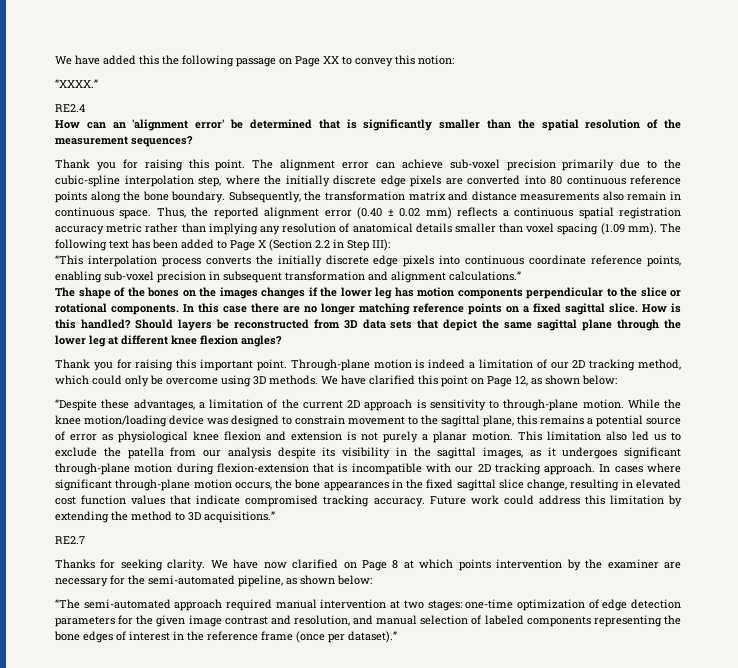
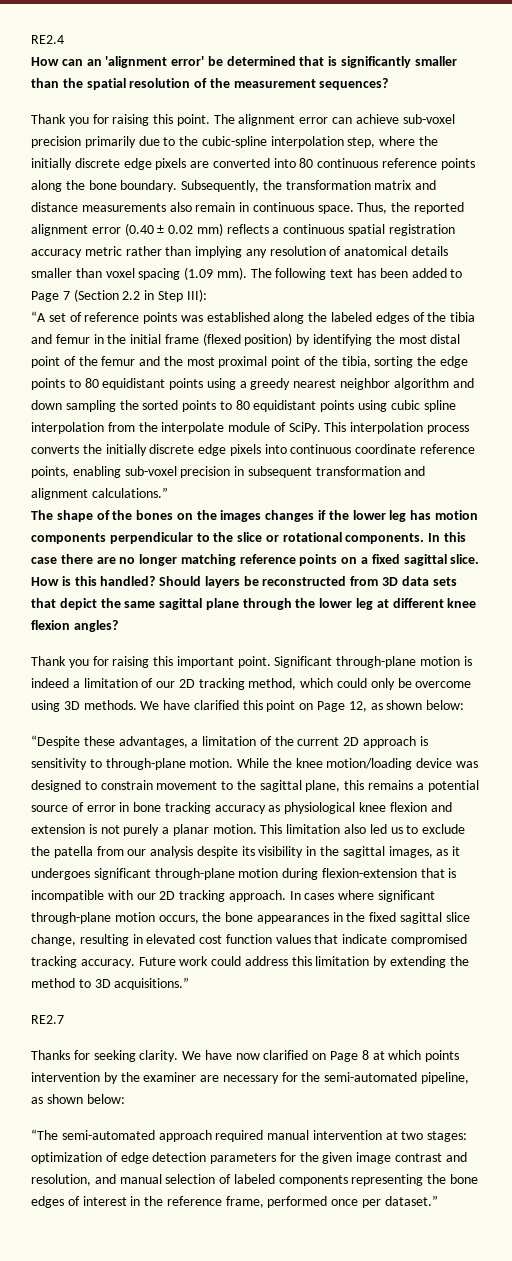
- We have added this the following passage on Page XX to convey this notion:
- “XXXX.”
- The following text has been added to Page X (Section 2.2 in Step III):
+ The following text has been added to Page 7 (Section 2.2 in Step III):
- “This interpolation process converts the initially discrete edge pixels into continuous coordinate reference points, enabling sub-voxel precision in subsequent transformation and alignment calculations.”
+ “A set of reference points was established along the labeled edges of the tibia and femur in the initial frame (flexed position) by identifying the most distal point of the femur and the most proximal point of the tibia, sorting the edge points to 80 equidistant points using a greedy nearest neighbor algorithm and down sampling the sorted points to 80 equidistant points using cubic spline interpolation from the interpolate module of SciPy. This interpolation process converts the initially discrete edge pixels into continuous coordinate reference points, enabling sub-voxel precision in subsequent transformation and alignment calculations.”
- Through-plane motion is indeed a limitation of our 2D tracking method, which could only be overcome using 3D methods.
+ Significant through-plane motion is indeed a limitation of our 2D tracking method, which could only be overcome using 3D methods.
- While the knee motion/loading device was designed to constrain movement to the sagittal plane, this remains a potential source of error as physiological knee flexion and extension is not purely a planar motion.
+ While the knee motion/loading device was designed to constrain movement to the sagittal plane, this remains a potential source of error in bone tracking accuracy as physiological knee flexion and extension is not purely a planar motion.
- “The semi-automated approach required manual intervention at two stages: one-time optimization of edge detection parameters for the given image contrast and resolution, and manual selection of labeled components representing the bone edges of interest in the reference frame (once per dataset).”
+ “The semi-automated approach required manual intervention at two stages: optimization of edge detection parameters for the given image contrast and resolution, and manual selection of labeled components representing the bone edges of interest in the reference frame, performed once per dataset.”

